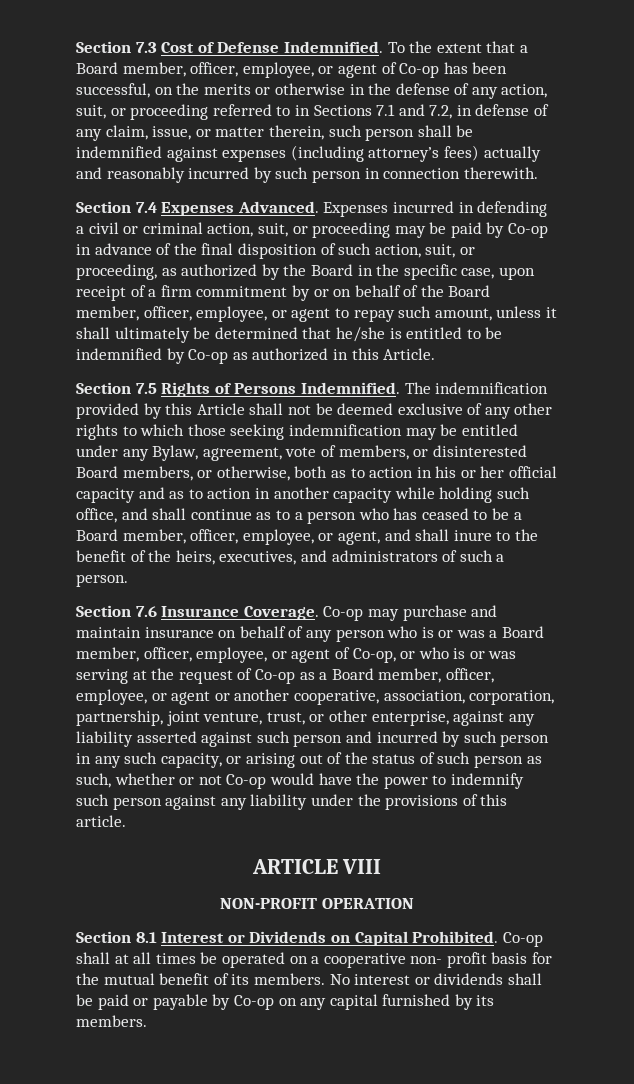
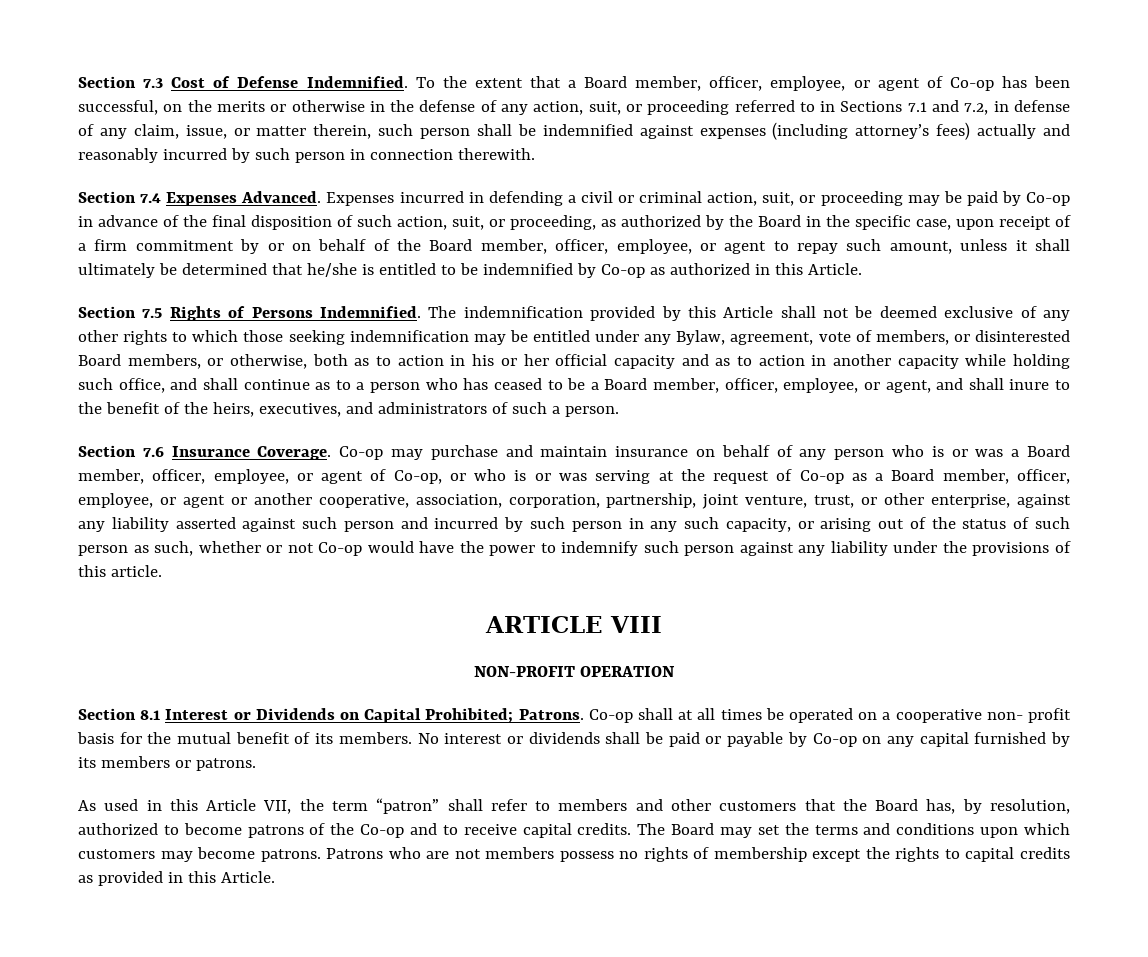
- Section 8.1 Interest or Dividends on Capital Prohibited.
+ Section 8.1 Interest or Dividends on Capital Prohibited; Patrons.
- No interest or dividends shall be paid or payable by Co-op on any capital furnished by its members.
+ No interest or dividends shall be paid or payable by Co-op on any capital furnished by its members or patrons.
+ As used in this Article VII, the term “patron” shall refer to members and other customers that the Board has, by resolution, authorized to become patrons of the Co-op and to receive capital credits. The Board may set the terms and conditions upon which customers may become patrons. Patrons who are not members possess no rights of membership except the rights to capital credits as provided in this Article.

